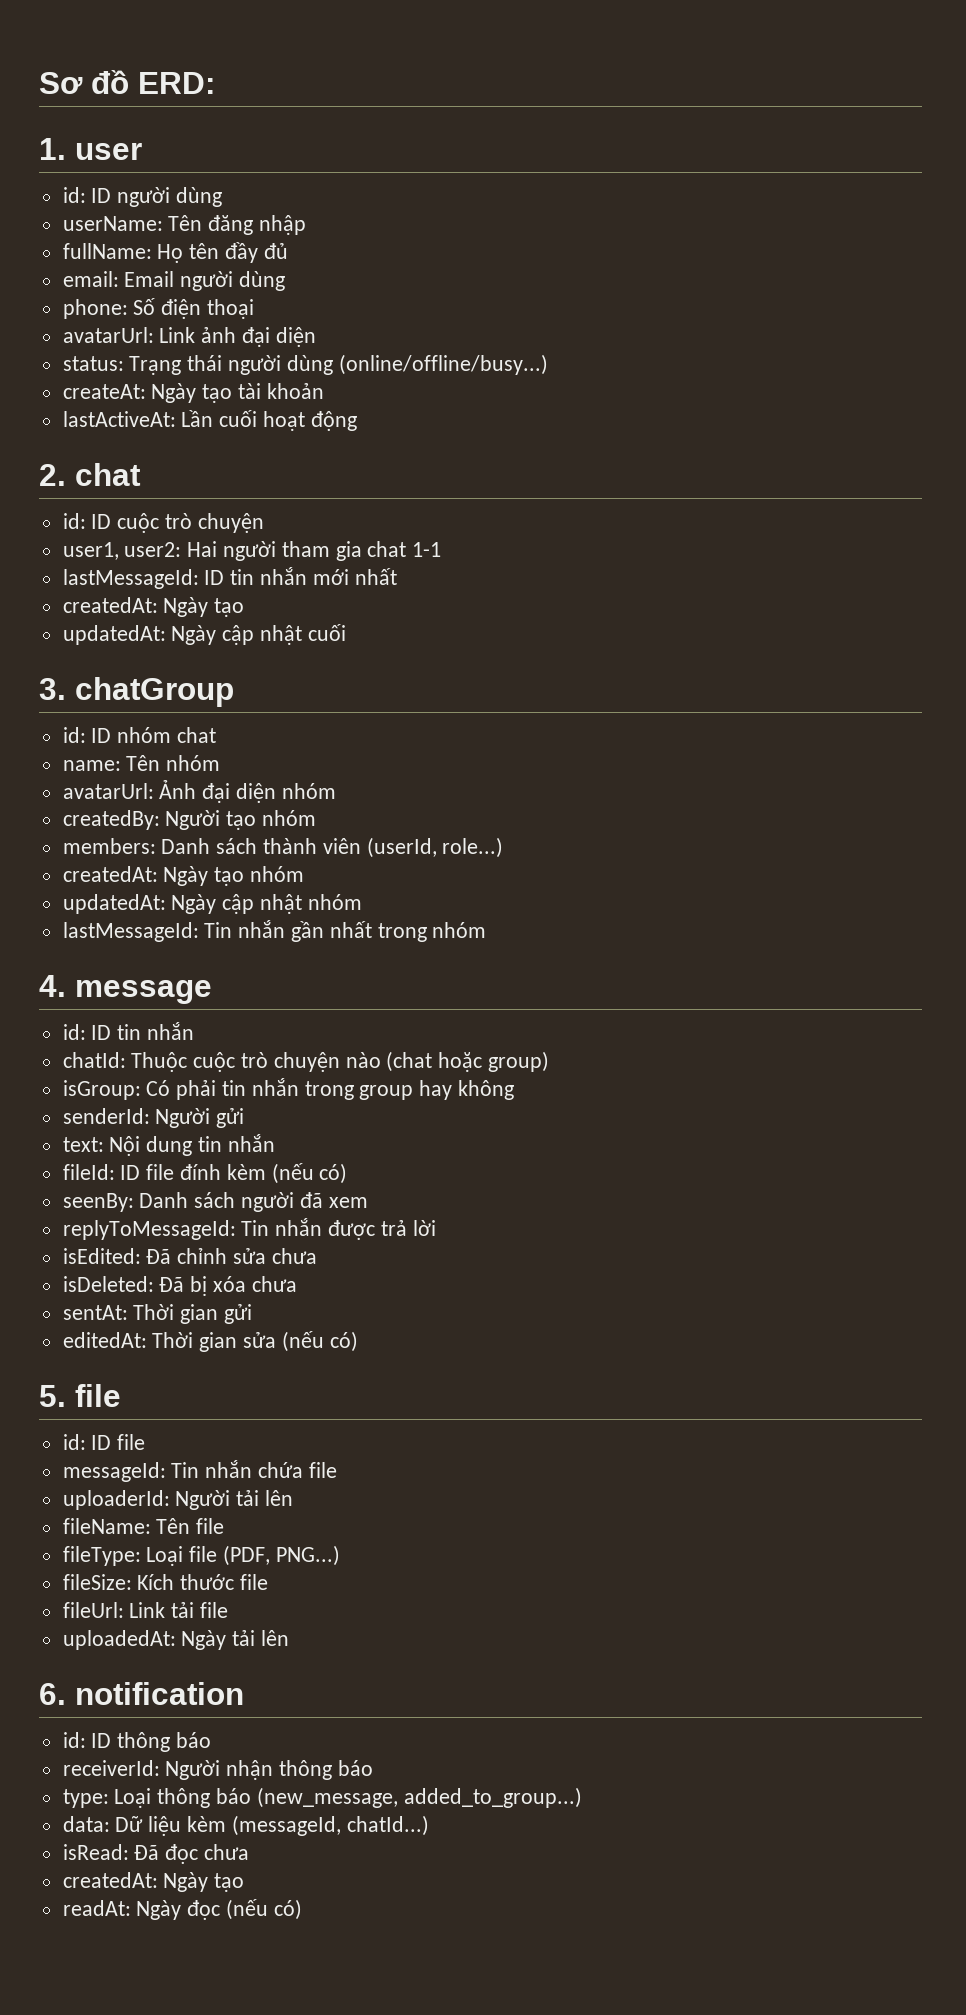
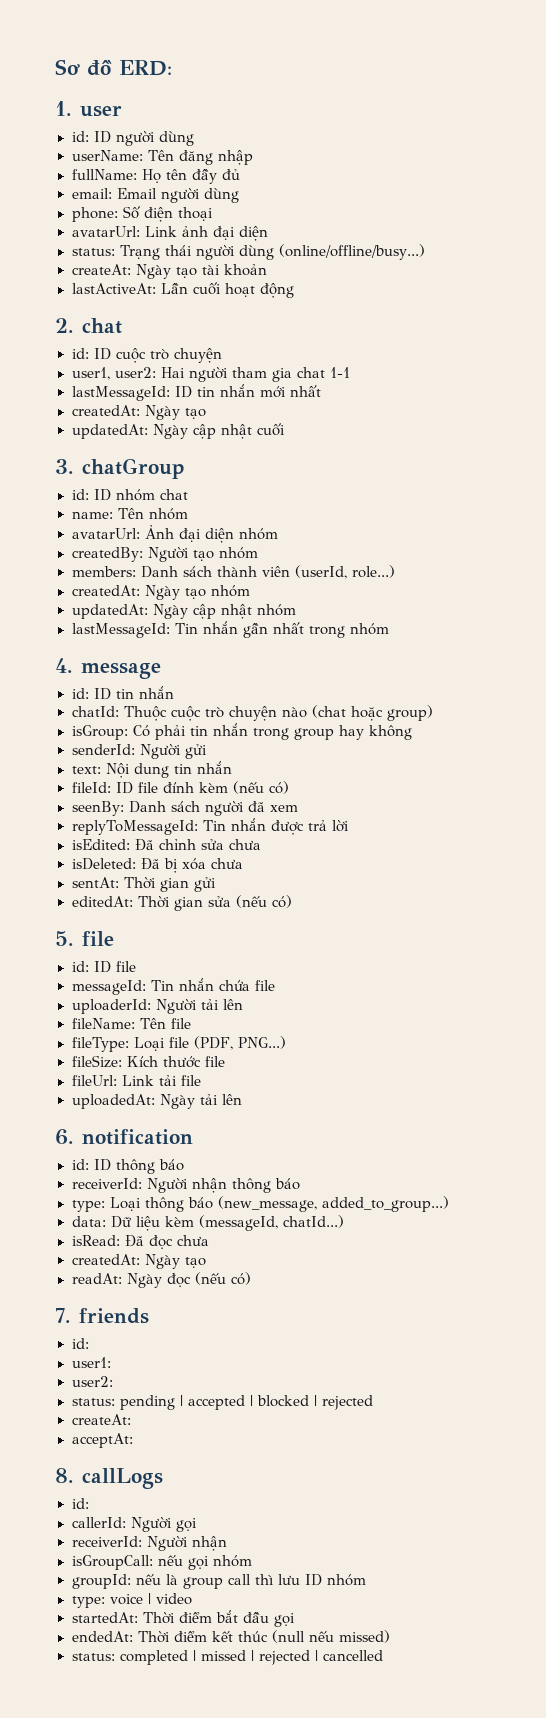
+ 7. friends
+ id:
+ user1:
+ user2:
+ status: pending | accepted | blocked | rejected
+ createAt:
+ acceptAt:
+ 8. callLogs
+ id:
+ callerId: Người gọi
+ receiverId: Người nhận
+ isGroupCall: nếu gọi nhóm
+ groupId: nếu là group call thì lưu ID nhóm
+ type: voice | video
+ startedAt: Thời điểm bắt đầu gọi
+ endedAt: Thời điểm kết thúc (null nếu missed)
+ status: completed | missed | rejected | cancelled

